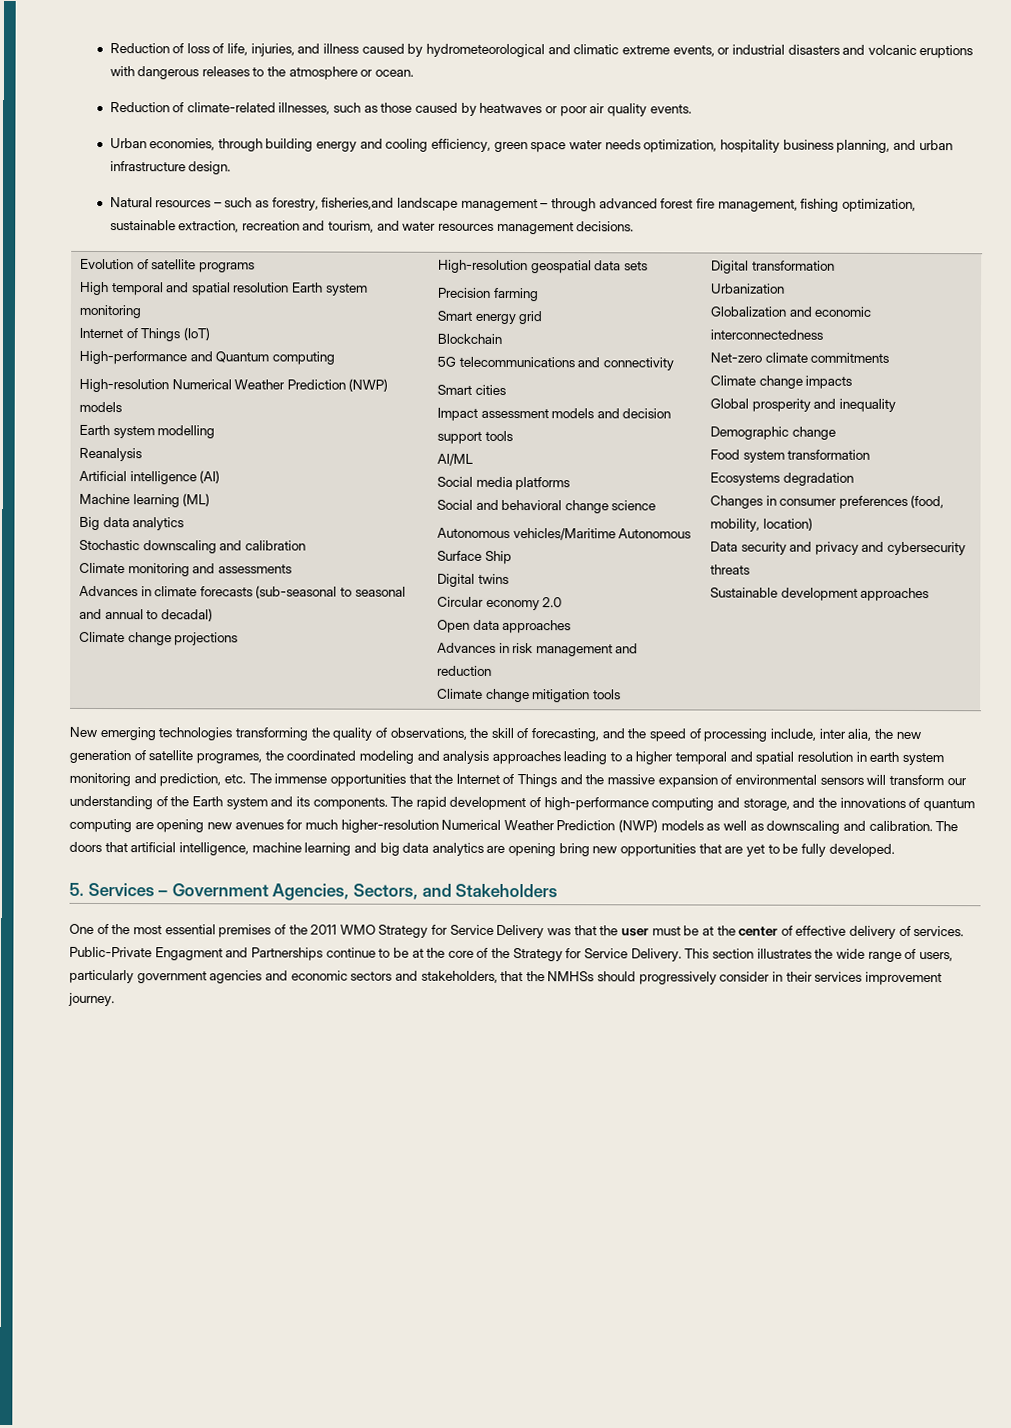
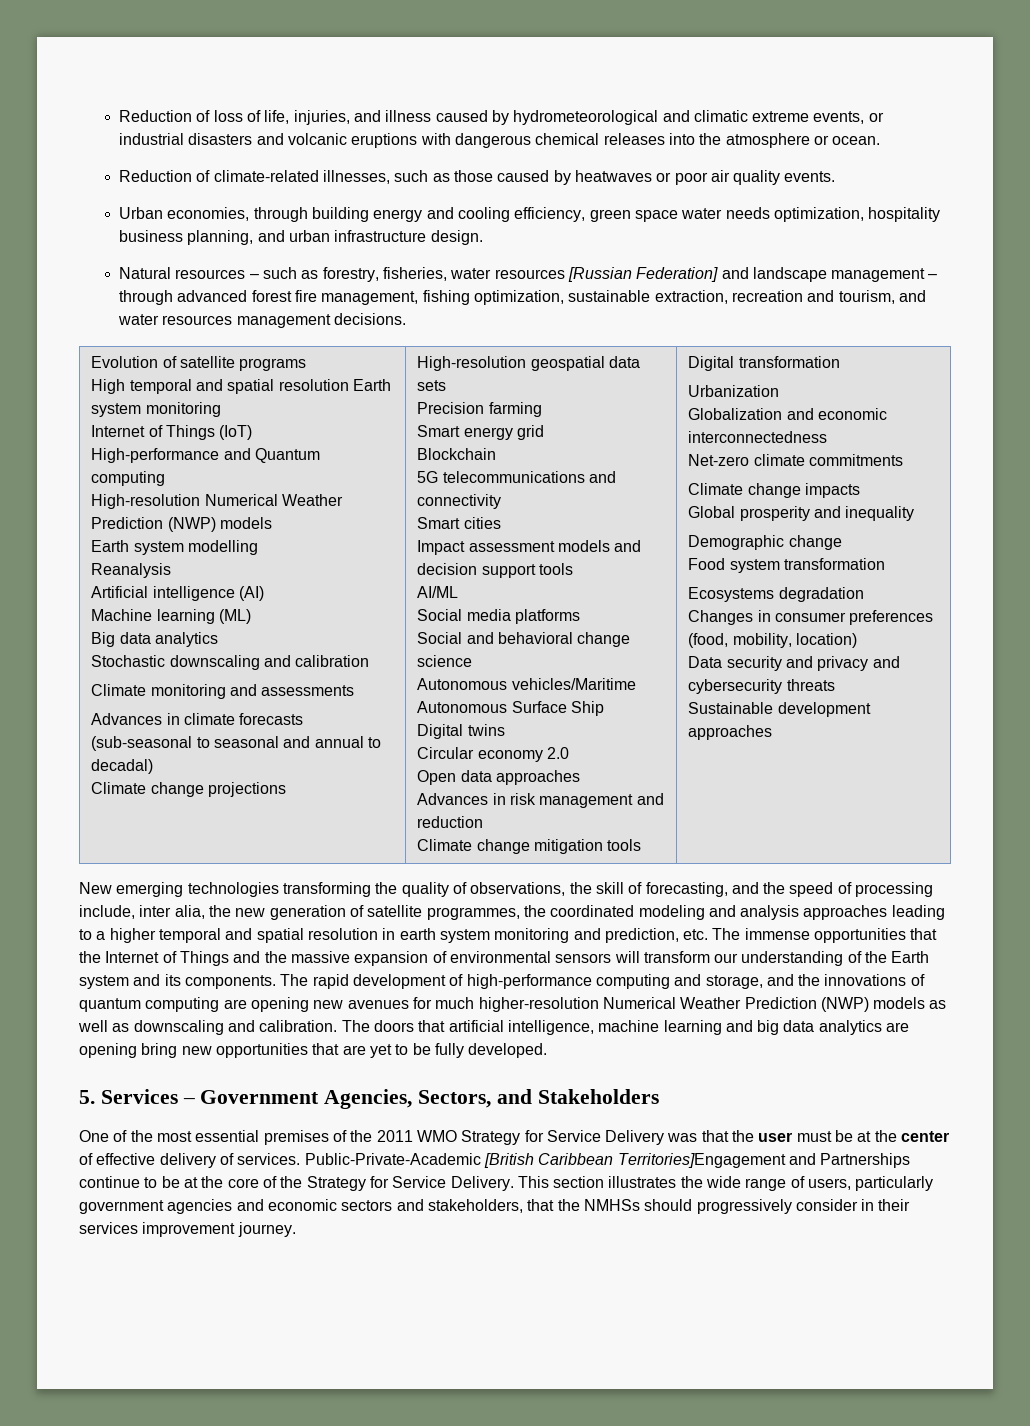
- Reduction of loss of life, injuries, and illness caused by hydrometeorological and climatic extreme events, or industrial disasters and volcanic eruptions with dangerous releases to the atmosphere or ocean.
+ Reduction of loss of life, injuries, and illness caused by hydrometeorological and climatic extreme events, or industrial disasters and volcanic eruptions with dangerous chemical releases into the atmosphere or ocean.
- Natural resources – such as forestry, fisheries,and landscape management – through advanced forest fire management, fishing optimization, sustainable extraction, recreation and tourism, and water resources management decisions.
+ Natural resources – such as forestry, fisheries, water resources [Russian Federation] and landscape management – through advanced forest fire management, fishing optimization, sustainable extraction, recreation and tourism, and water resources management decisions.
- New emerging technologies transforming the quality of observations, the skill of forecasting, and the speed of processing include, inter alia, the new generation of satellite programes, the coordinated modeling and analysis approaches leading to a higher temporal and spatial resolution in earth system monitoring and prediction, etc. The immense opportunities that the Internet of Things and the massive expansion of environmental sensors will transform our understanding of the Earth system and its components.
+ New emerging technologies transforming the quality of observations, the skill of forecasting, and the speed of processing include, inter alia, the new generation of satellite programmes, the coordinated modeling and analysis approaches leading to a higher temporal and spatial resolution in earth system monitoring and prediction, etc. The immense opportunities that the Internet of Things and the massive expansion of environmental sensors will transform our understanding of the Earth system and its components.
- Public-Private Engagment and Partnerships continue to be at the core of the Strategy for Service Delivery.
+ Public-Private-Academic [British Caribbean Territories]Engagement and Partnerships continue to be at the core of the Strategy for Service Delivery.

